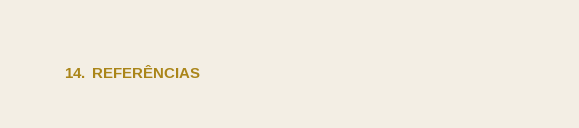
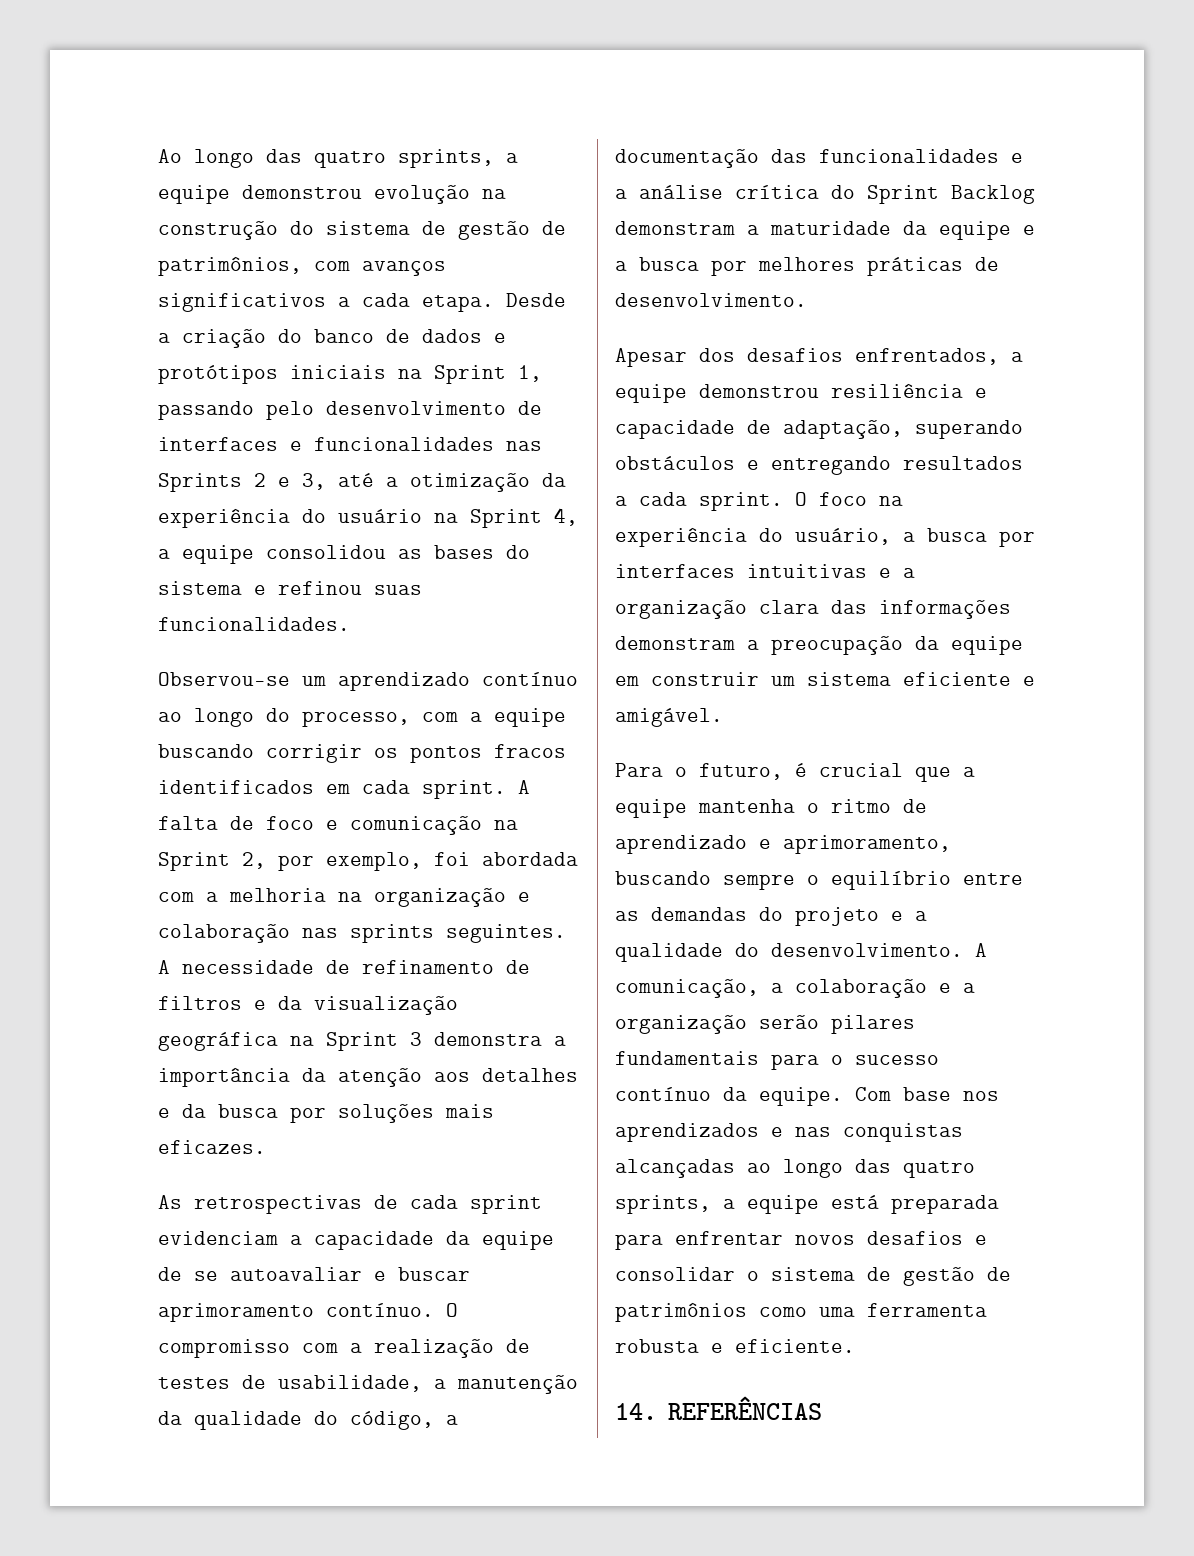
+ Ao longo das quatro sprints, a equipe demonstrou evolução na construção do sistema de gestão de patrimônios, com avanços significativos a cada etapa. Desde a criação do banco de dados e protótipos iniciais na Sprint 1, passando pelo desenvolvimento de interfaces e funcionalidades nas Sprints 2 e 3, até a otimização da experiência do usuário na Sprint 4, a equipe consolidou as bases do sistema e refinou suas funcionalidades.
+ Observou-se um aprendizado contínuo ao longo do processo, com a equipe buscando corrigir os pontos fracos identificados em cada sprint. A falta de foco e comunicação na Sprint 2, por exemplo, foi abordada com a melhoria na organização e colaboração nas sprints seguintes. A necessidade de refinamento de filtros e da visualização geográfica na Sprint 3 demonstra a importância da atenção aos detalhes e da busca por soluções mais eficazes.
+ As retrospectivas de cada sprint evidenciam a capacidade da equipe de se autoavaliar e buscar aprimoramento contínuo. O compromisso com a realização de testes de usabilidade, a manutenção da qualidade do código, a documentação das funcionalidades e a análise crítica do Sprint Backlog demonstram a maturidade da equipe e a busca por melhores práticas de desenvolvimento.
+ Apesar dos desafios enfrentados, a equipe demonstrou resiliência e capacidade de adaptação, superando obstáculos e entregando resultados a cada sprint. O foco na experiência do usuário, a busca por interfaces intuitivas e a organização clara das informações demonstram a preocupação da equipe em construir um sistema eficiente e amigável.
+ Para o futuro, é crucial que a equipe mantenha o ritmo de aprendizado e aprimoramento, buscando sempre o equilíbrio entre as demandas do projeto e a qualidade do desenvolvimento. A comunicação, a colaboração e a organização serão pilares fundamentais para o sucesso contínuo da equipe. Com base nos aprendizados e nas conquistas alcançadas ao longo das quatro sprints, a equipe está preparada para enfrentar novos desafios e consolidar o sistema de gestão de patrimônios como uma ferramenta robusta e eficiente.

